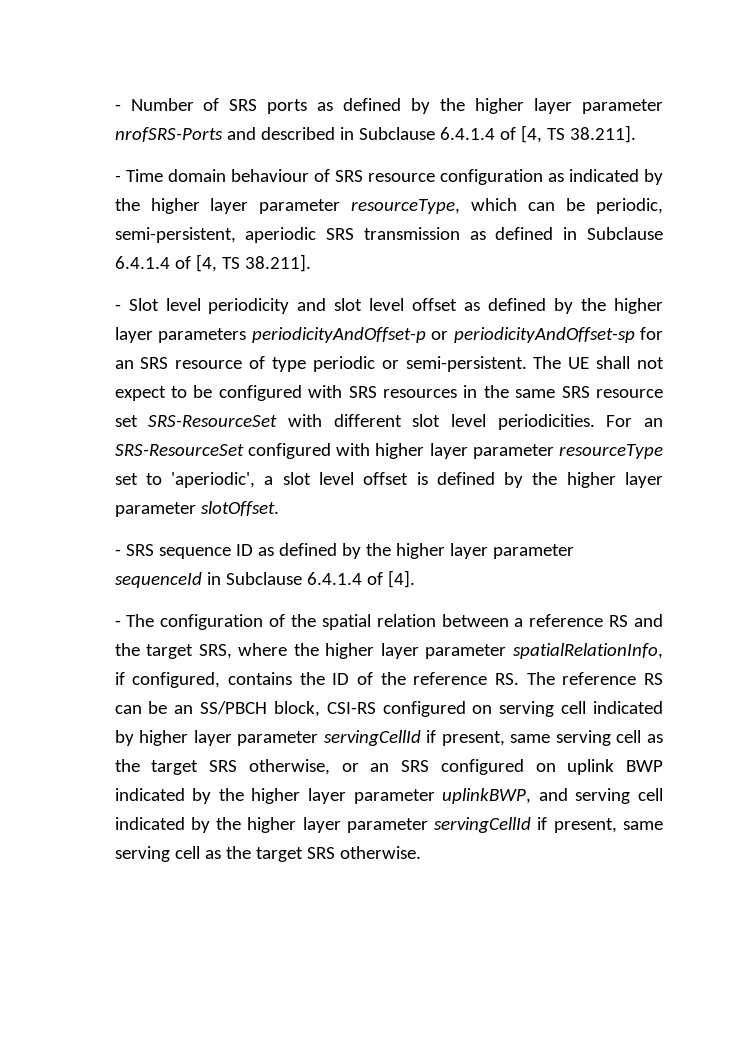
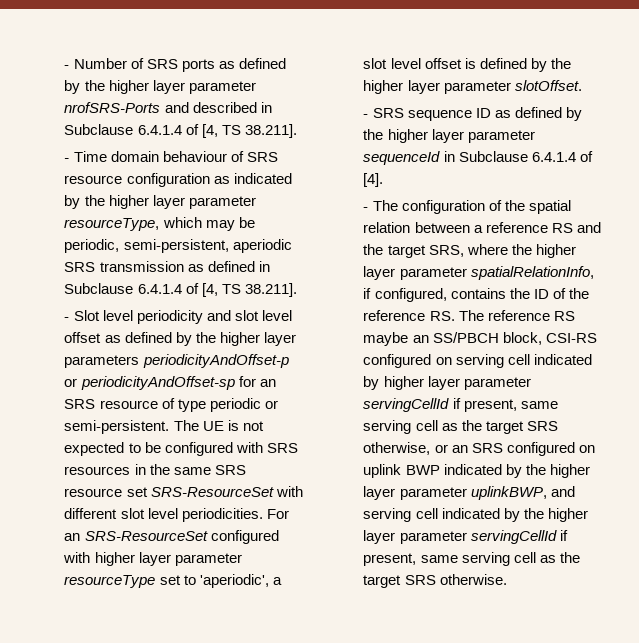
- - Time domain behaviour of SRS resource configuration as indicated by the higher layer parameter resourceType, which can be periodic, semi-persistent, aperiodic SRS transmission as defined in Subclause 6.4.1.4 of [4, TS 38.211].
+ - Time domain behaviour of SRS resource configuration as indicated by the higher layer parameter resourceType, which may be periodic, semi-persistent, aperiodic SRS transmission as defined in Subclause 6.4.1.4 of [4, TS 38.211].
- The UE shall not expect to be configured with SRS resources in the same SRS resource set SRS-ResourceSet with different slot level periodicities.
+ The UE is not expected to be configured with SRS resources in the same SRS resource set SRS-ResourceSet with different slot level periodicities.
- - The configuration of the spatial relation between a reference RS and the target SRS, where the higher layer parameter spatialRelationInfo, if configured, contains the ID of the reference RS. The reference RS can be an SS/PBCH block, CSI-RS configured on serving cell indicated by higher layer parameter servingCellId if present, same serving cell as the target SRS otherwise, or an SRS configured on uplink BWP indicated by the higher layer parameter uplinkBWP, and serving cell indicated by the higher layer parameter servingCellId if present, same serving cell as the target SRS otherwise.
+ - The configuration of the spatial relation between a reference RS and the target SRS, where the higher layer parameter spatialRelationInfo, if configured, contains the ID of the reference RS. The reference RS maybe an SS/PBCH block, CSI-RS configured on serving cell indicated by higher layer parameter servingCellId if present, same serving cell as the target SRS otherwise, or an SRS configured on uplink BWP indicated by the higher layer parameter uplinkBWP, and serving cell indicated by the higher layer parameter servingCellId if present, same serving cell as the target SRS otherwise.

